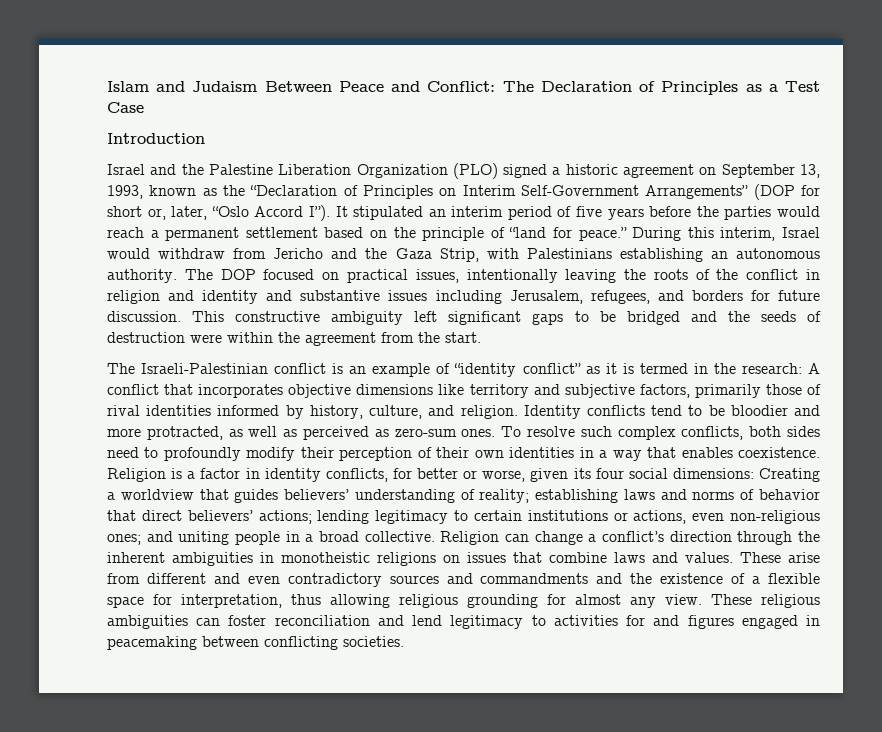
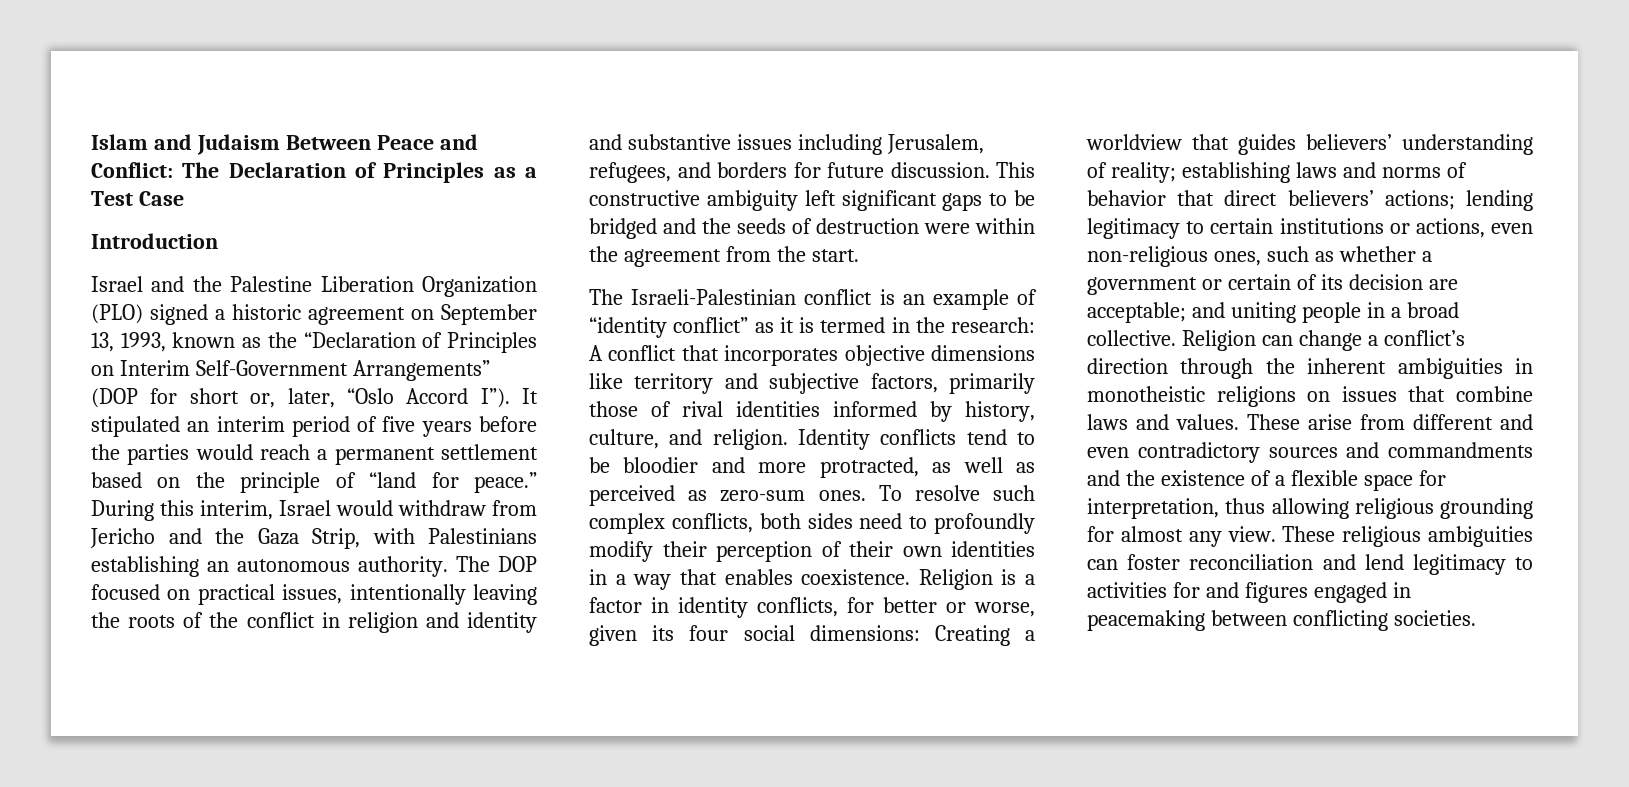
- Religion is a factor in identity conflicts, for better or worse, given its four social dimensions: Creating a worldview that guides believers’ understanding of reality; establishing laws and norms of behavior that direct believers’ actions; lending legitimacy to certain institutions or actions, even non-religious ones; and uniting people in a broad collective.
+ Religion is a factor in identity conflicts, for better or worse, given its four social dimensions: Creating a worldview that guides believers’ understanding of reality; establishing laws and norms of behavior that direct believers’ actions; lending legitimacy to certain institutions or actions, even non-religious ones, such as whether a government or certain of its decision are acceptable; and uniting people in a broad collective.

